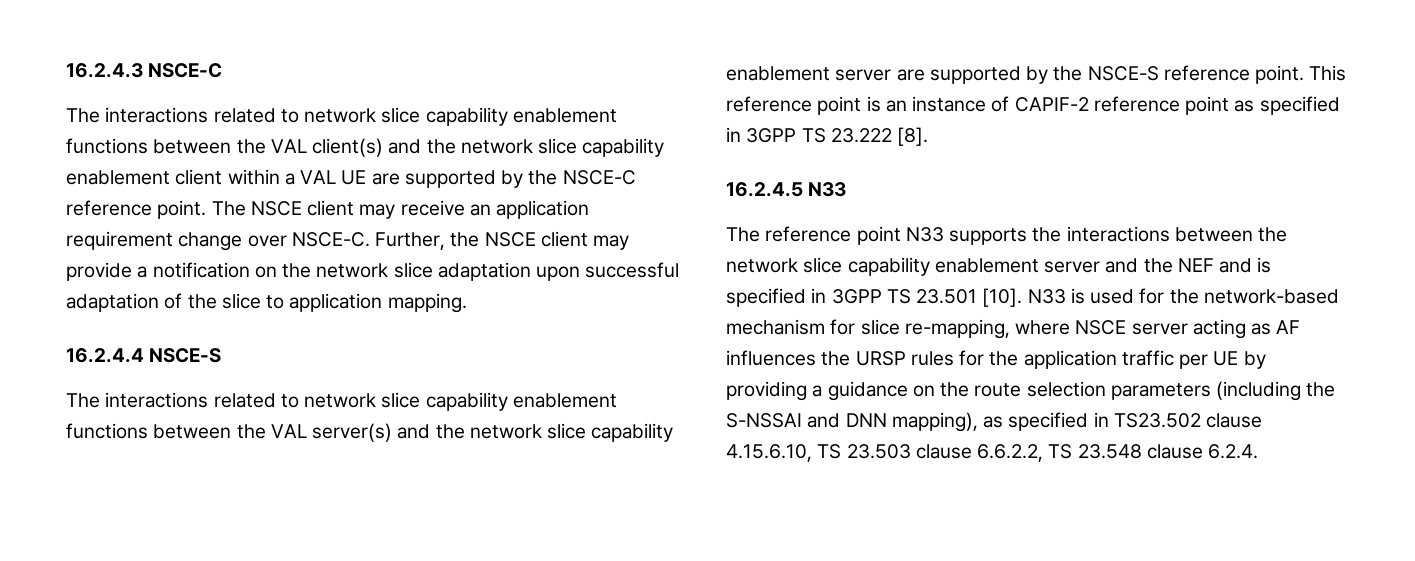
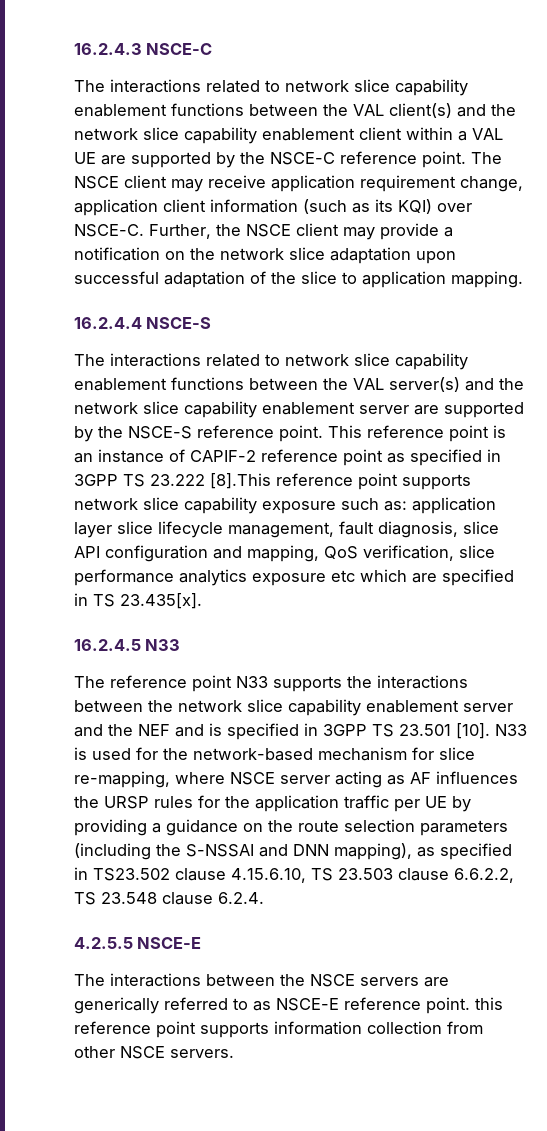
- The NSCE client may receive an application requirement change over NSCE-C.
+ The NSCE client may receive application requirement change, application client information (such as its KQI) over NSCE-C.
- This reference point is an instance of CAPIF-2 reference point as specified in 3GPP TS 23.222 [8].
+ This reference point is an instance of CAPIF-2 reference point as specified in 3GPP TS 23.222 [8].This reference point supports network slice capability exposure such as: application layer slice lifecycle management, fault diagnosis, slice API configuration and mapping, QoS verification, slice performance analytics exposure etc which are specified in TS 23.435[x].
+ 4.2.5.5 NSCE-E
+ The interactions between the NSCE servers are generically referred to as NSCE-E reference point. this reference point supports information collection from other NSCE servers.

